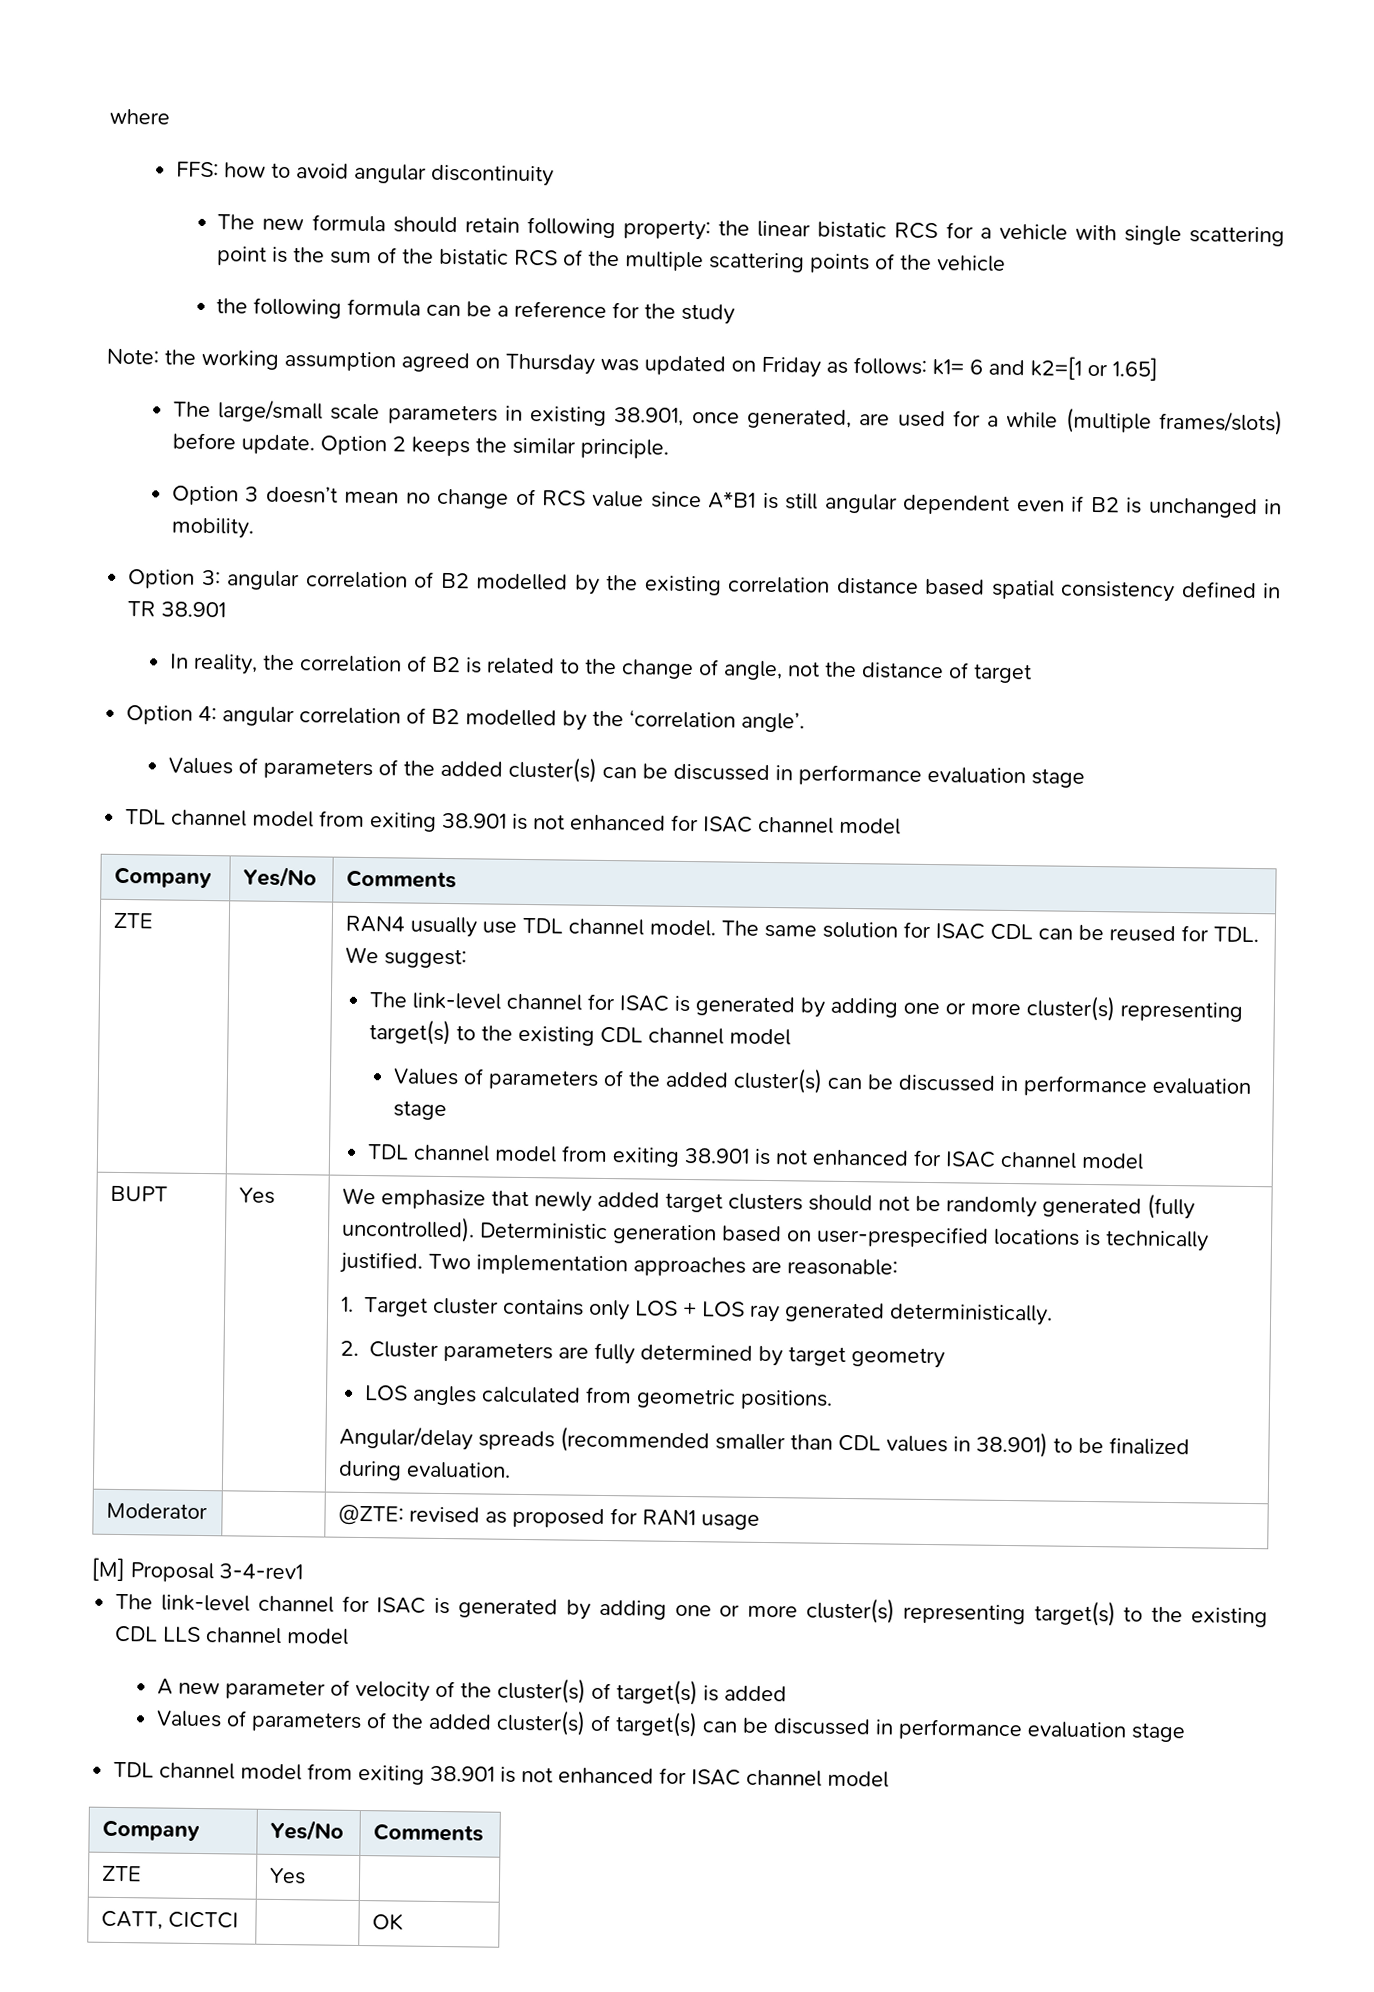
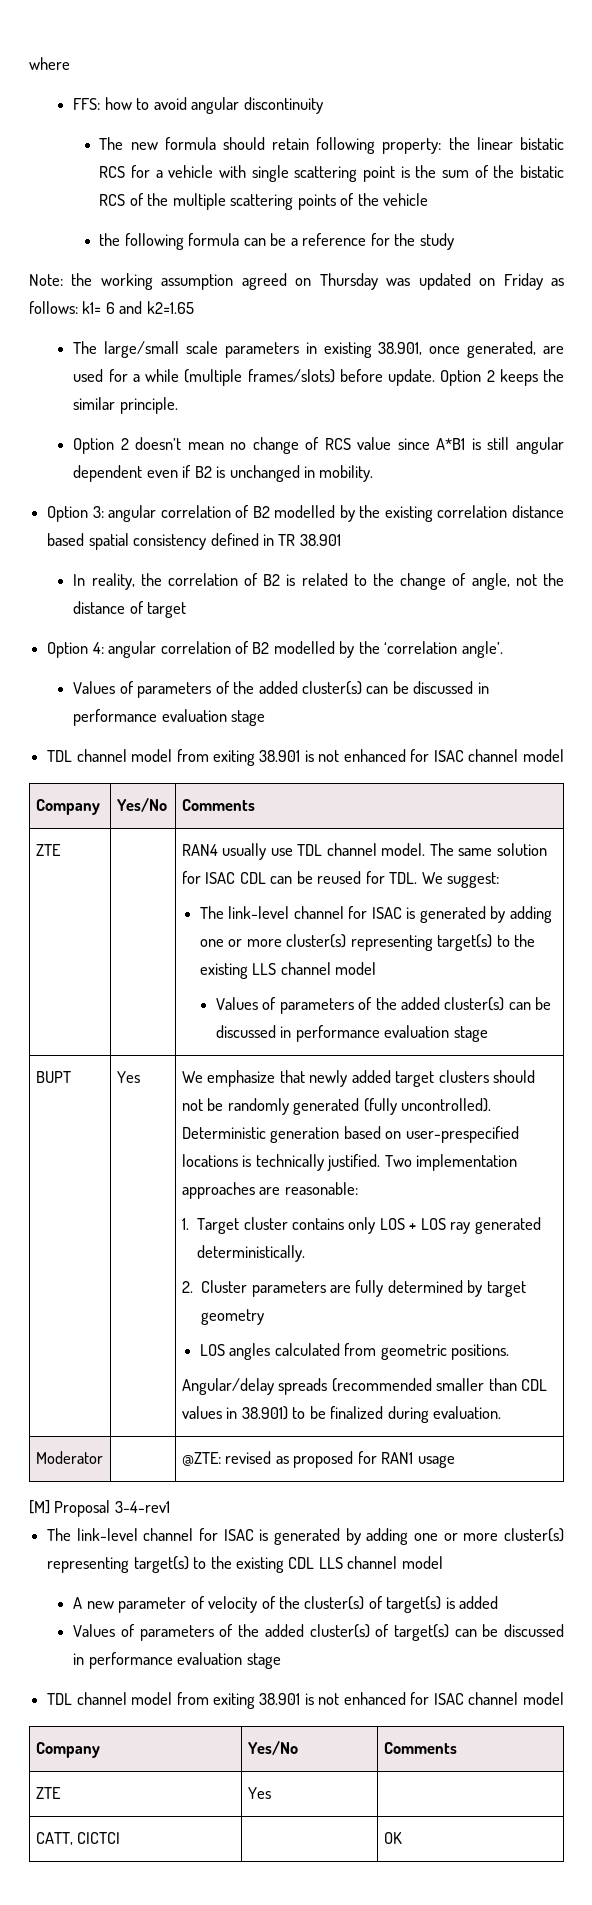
- Note: the working assumption agreed on Thursday was updated on Friday as follows: k1= 6 and k2=[1 or 1.65]
+ Note: the working assumption agreed on Thursday was updated on Friday as follows: k1= 6 and k2=1.65
- Option 3 doesn’t mean no change of RCS value since A*B1 is still angular dependent even if B2 is unchanged in mobility.
+ Option 2 doesn’t mean no change of RCS value since A*B1 is still angular dependent even if B2 is unchanged in mobility.
- The link-level channel for ISAC is generated by adding one or more cluster(s) representing target(s) to the existing CDL channel model
+ The link-level channel for ISAC is generated by adding one or more cluster(s) representing target(s) to the existing LLS channel model
  Values of parameters of the added cluster(s) can be discussed in performance evaluation stage
- TDL channel model from exiting 38.901 is not enhanced for ISAC channel model

